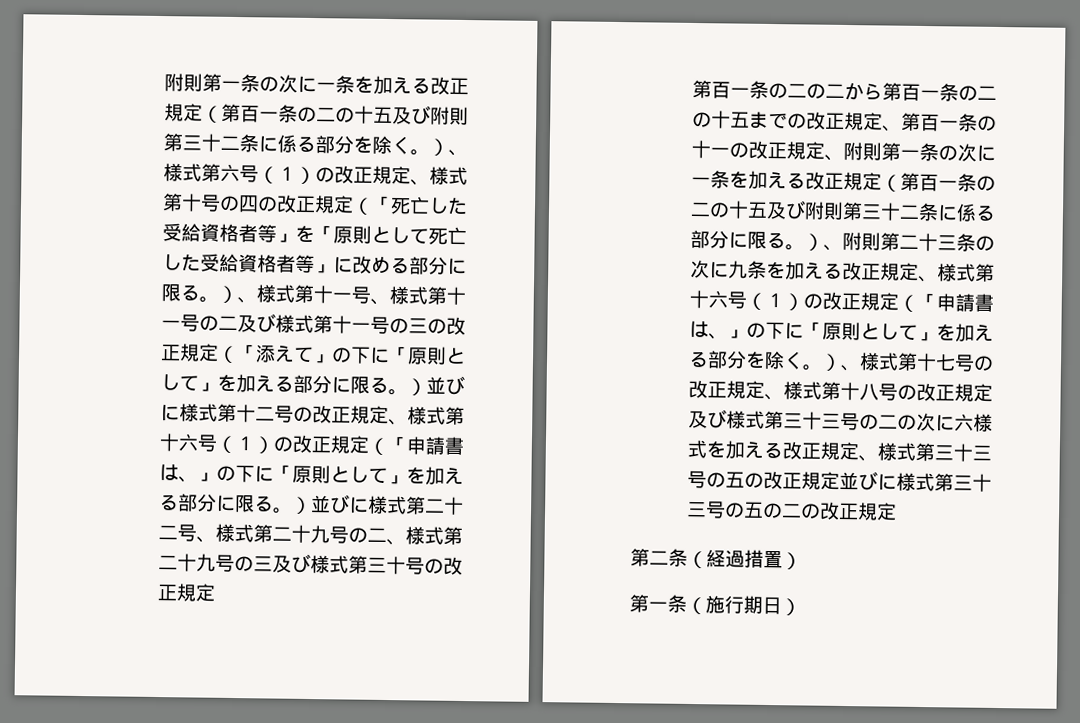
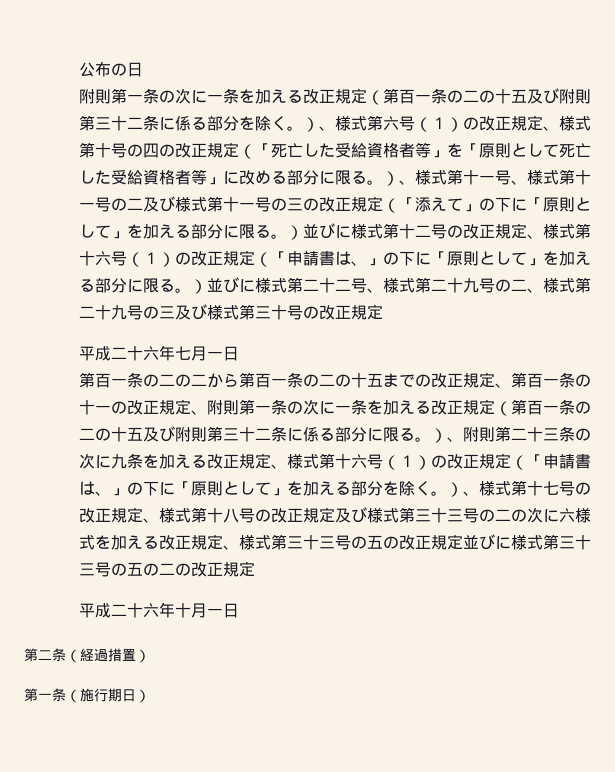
+ 公布の日
+ 平成二十六年七月一日
+ 平成二十六年十月一日

